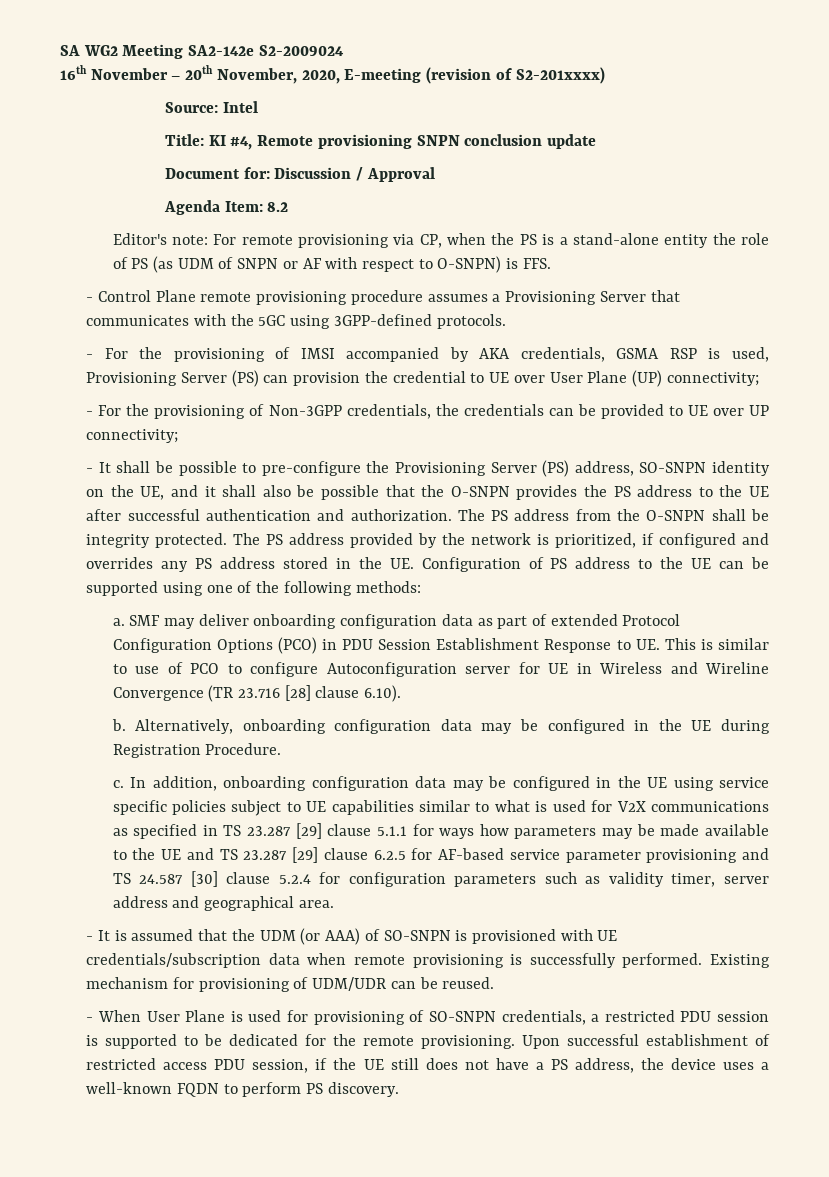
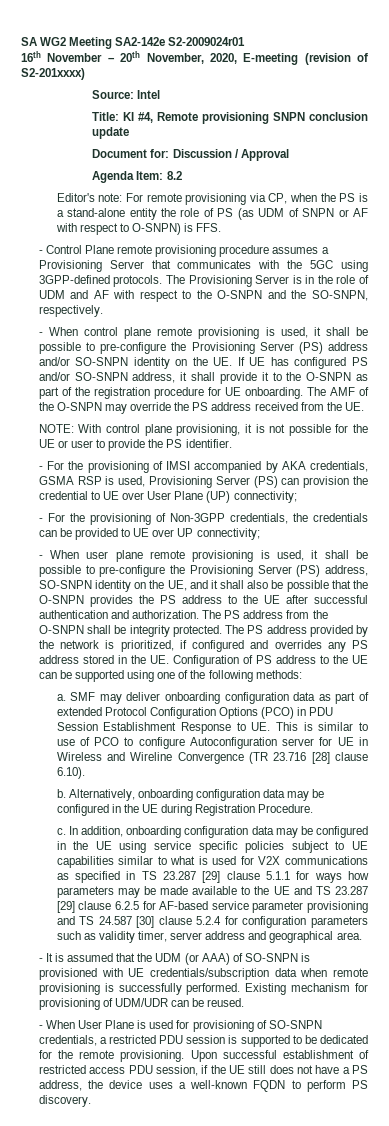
- SA WG2 Meeting SA2-142e S2-2009024
+ SA WG2 Meeting SA2-142e S2-2009024r01
+ The Provisioning Server is in the role of UDM and AF with respect to the O-SNPN and the SO-SNPN, respectively.
+ - When control plane remote provisioning is used, it shall be possible to pre-configure the Provisioning Server (PS) address and/or SO-SNPN identity on the UE. If UE has configured PS and/or SO-SNPN address, it shall provide it to the O-SNPN as part of the registration procedure for UE onboarding. The AMF of the O-SNPN may override the PS address received from the UE.
+ NOTE: With control plane provisioning, it is not possible for the UE or user to provide the PS identifier.
- - It shall be possible to pre-configure the Provisioning Server (PS) address, SO-SNPN identity on the UE, and it shall also be possible that the O-SNPN provides the PS address to the UE after successful authentication and authorization.
+ - When user plane remote provisioning is used, it shall be possible to pre-configure the Provisioning Server (PS) address, SO-SNPN identity on the UE, and it shall also be possible that the O-SNPN provides the PS address to the UE after successful authentication and authorization.

